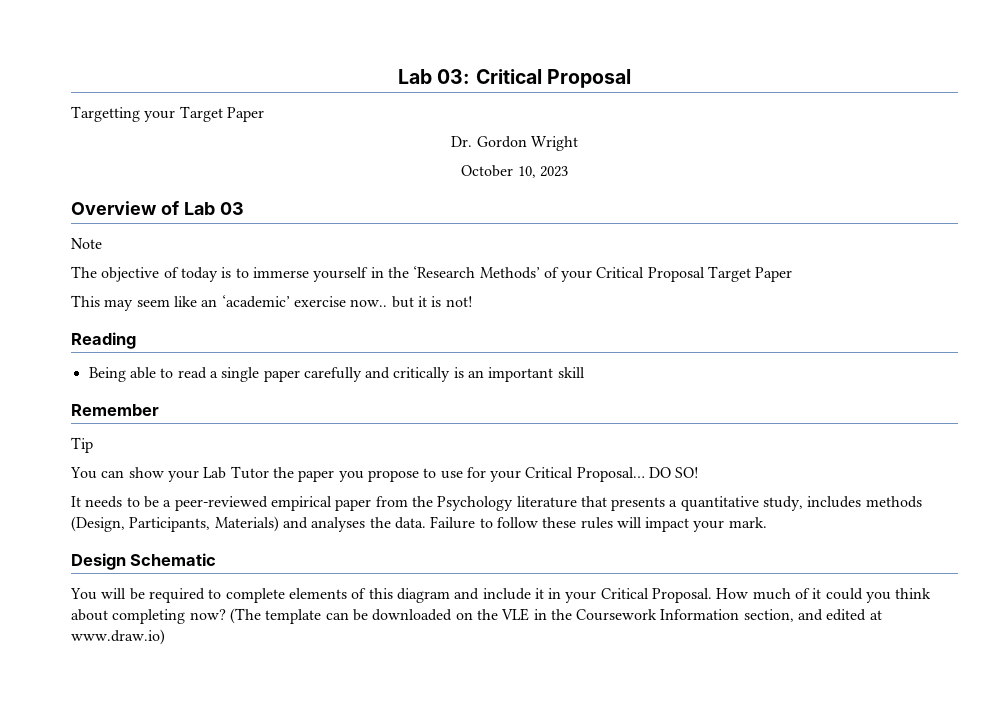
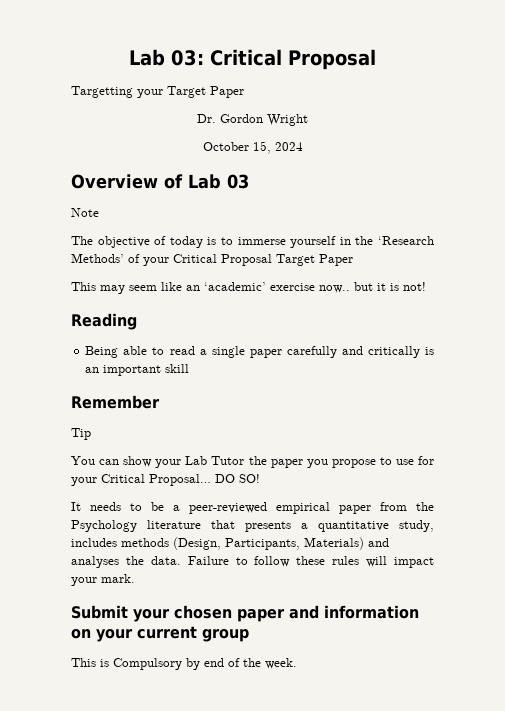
- October 10, 2023
+ October 15, 2024
- Design Schematic
- You will be required to complete elements of this diagram and include it in your Critical Proposal. How much of it could you think about completing now? (The template can be downloaded on the VLE in the Coursework Information section, and edited at www.draw.io)
+ Submit your chosen paper and information on your current group
+ This is Compulsory by end of the week.

